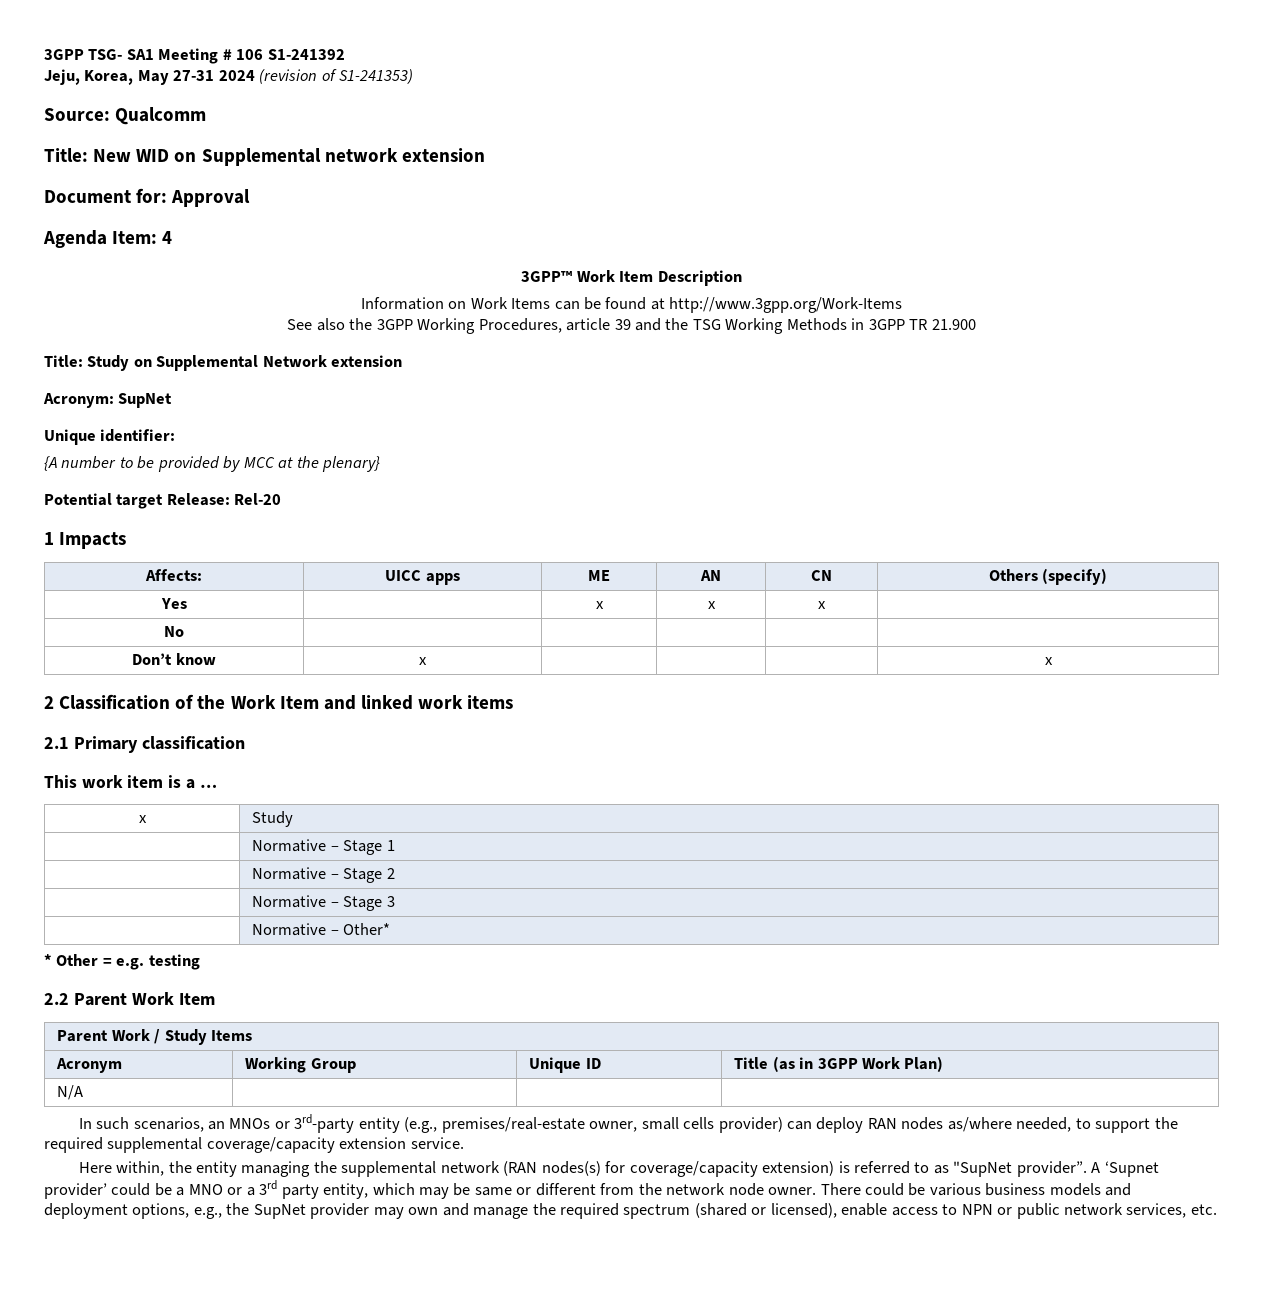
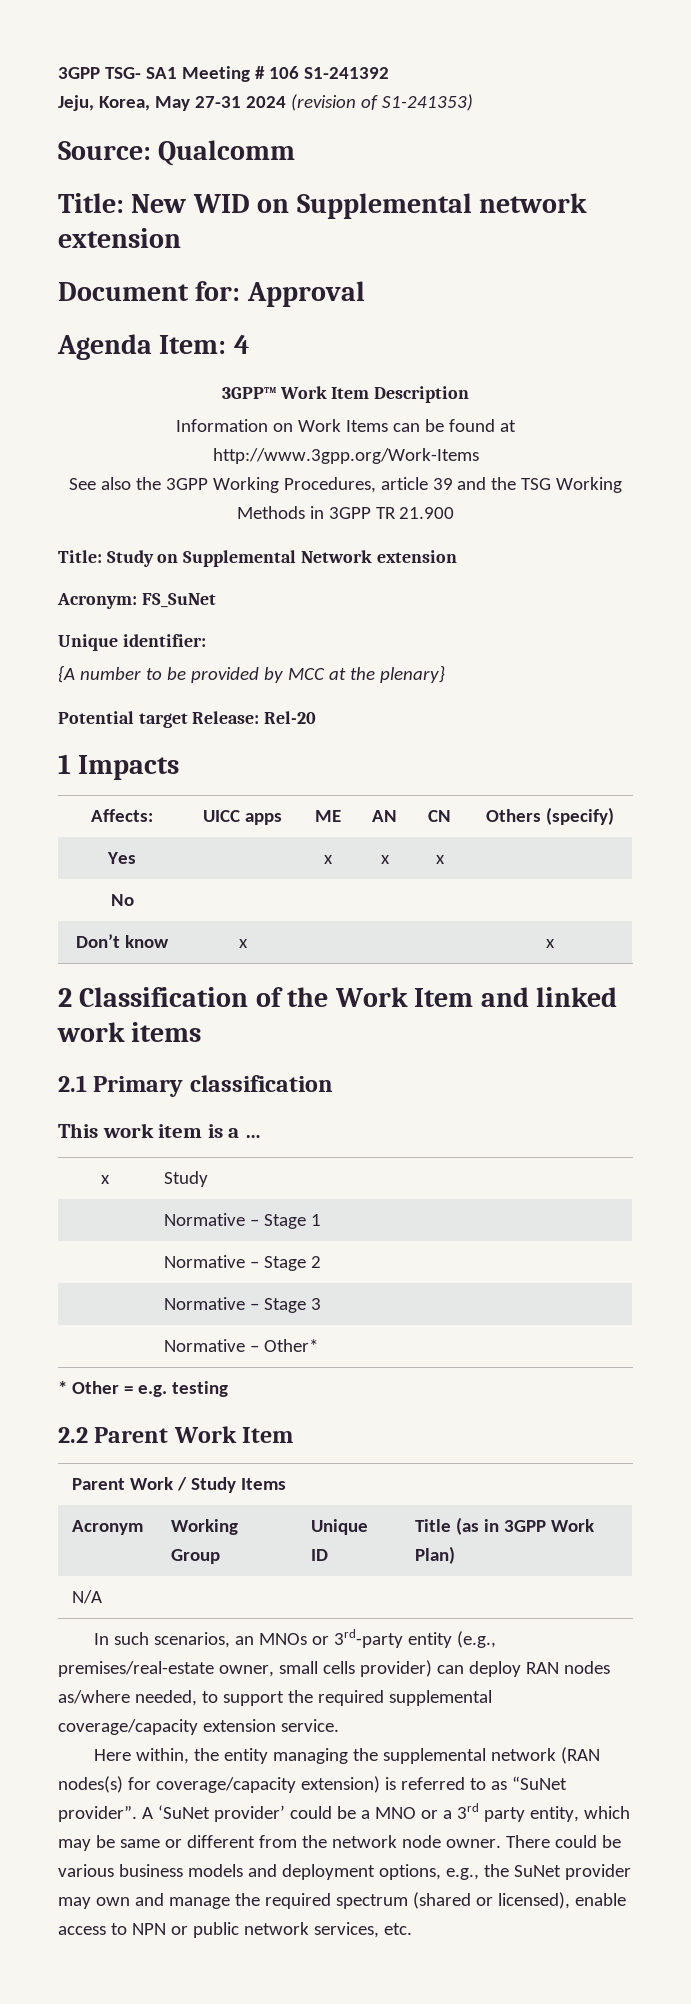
- Acronym: SupNet
+ Acronym: FS_SuNet
- Here within, the entity managing the supplemental network (RAN nodes(s) for coverage/capacity extension) is referred to as "SupNet provider”.
+ Here within, the entity managing the supplemental network (RAN nodes(s) for coverage/capacity extension) is referred to as “SuNet provider”.
- A ‘Supnet provider’ could be a MNO or a 3rd party entity, which may be same or different from the network node owner.
+ A ‘SuNet provider’ could be a MNO or a 3rd party entity, which may be same or different from the network node owner.
- There could be various business models and deployment options, e.g., the SupNet provider may own and manage the required spectrum (shared or licensed), enable access to NPN or public network services, etc.
+ There could be various business models and deployment options, e.g., the SuNet provider may own and manage the required spectrum (shared or licensed), enable access to NPN or public network services, etc.

